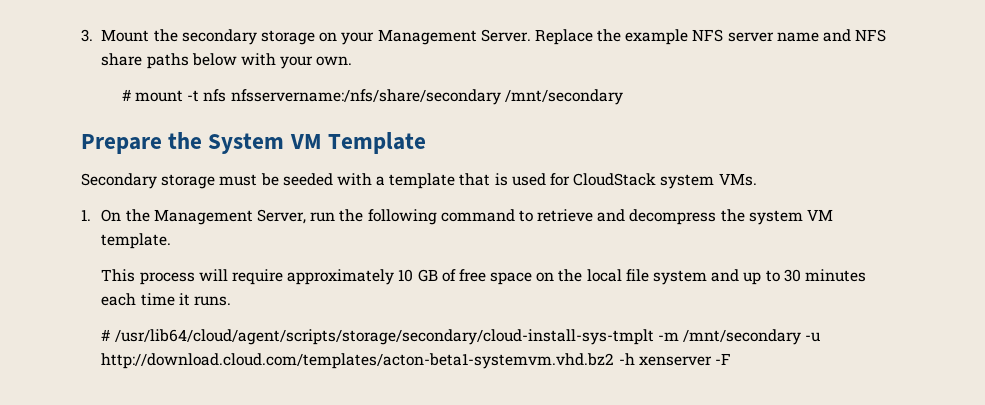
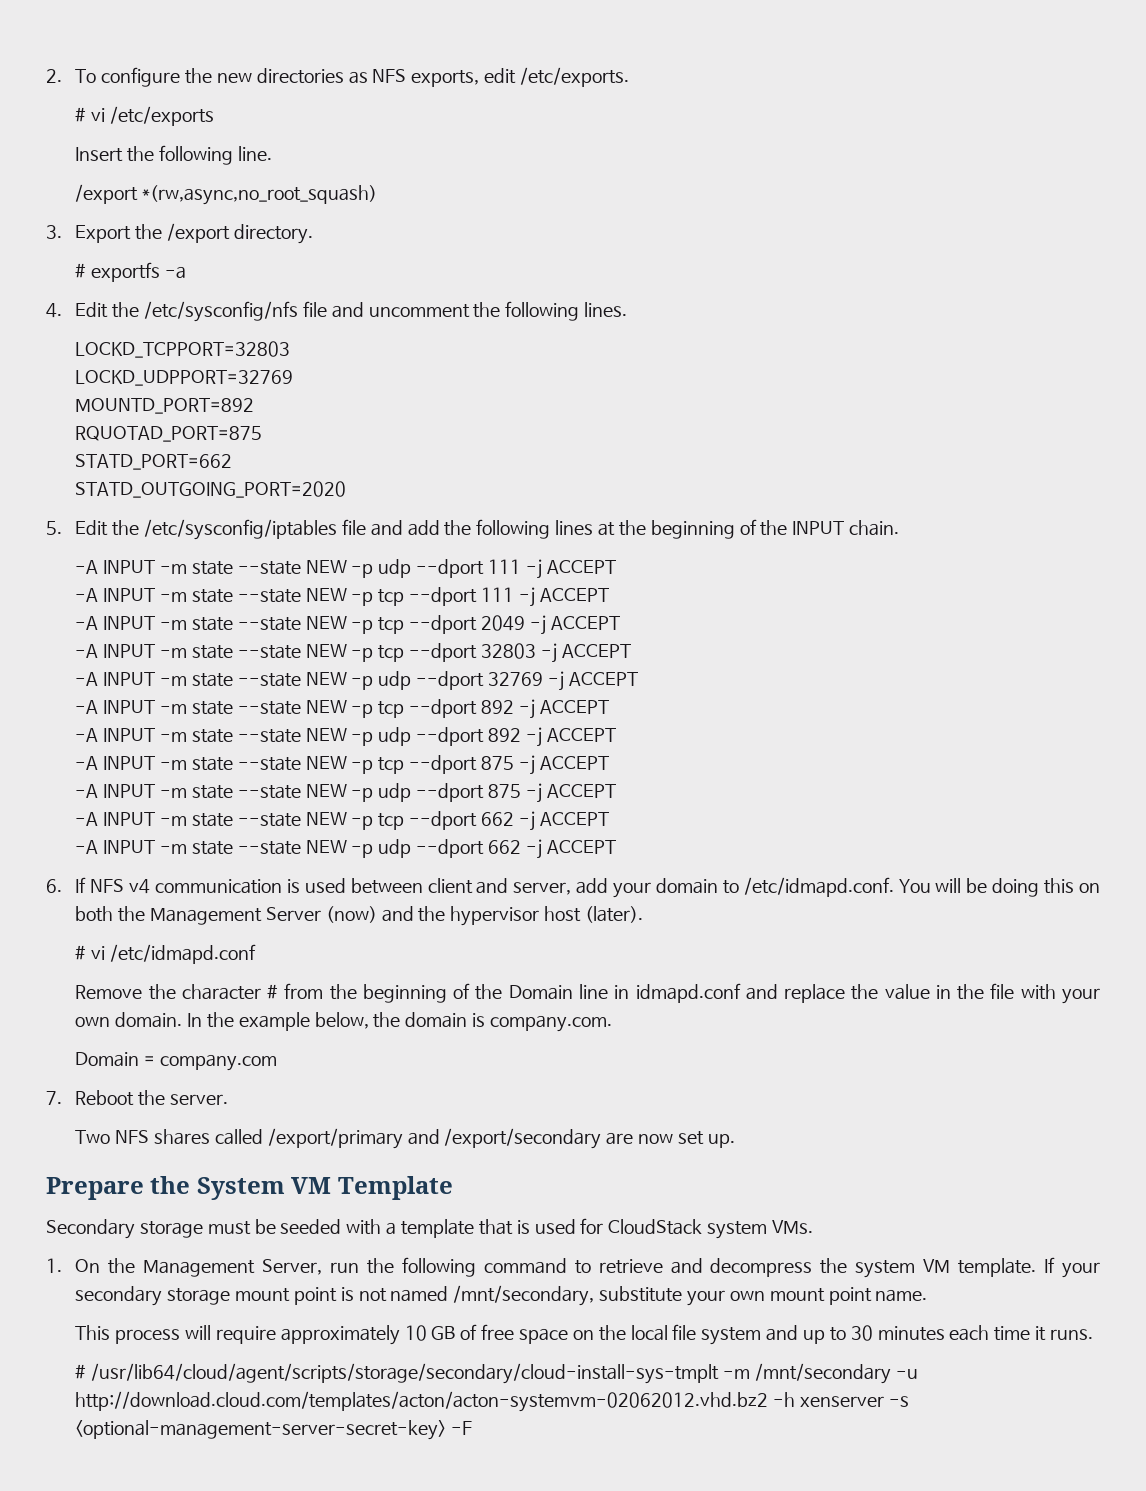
- 3. Mount the secondary storage on your Management Server. Replace the example NFS server name and NFS share paths below with your own.
- # mount -t nfs nfsservername:/nfs/share/secondary /mnt/secondary
+ 2. To configure the new directories as NFS exports, edit /etc/exports.
+ # vi /etc/exports
+ Insert the following line.
+ /export *(rw,async,no_root_squash)
+ 3. Export the /export directory.
+ # exportfs -a
+ 4. Edit the /etc/sysconfig/nfs file and uncomment the following lines.
+ LOCKD_TCPPORT=32803
+ LOCKD_UDPPORT=32769
+ MOUNTD_PORT=892
+ RQUOTAD_PORT=875
+ STATD_PORT=662
+ STATD_OUTGOING_PORT=2020
+ 5. Edit the /etc/sysconfig/iptables file and add the following lines at the beginning of the INPUT chain.
+ -A INPUT -m state --state NEW -p udp --dport 111 -j ACCEPT
+ -A INPUT -m state --state NEW -p tcp --dport 111 -j ACCEPT
+ -A INPUT -m state --state NEW -p tcp --dport 2049 -j ACCEPT
+ -A INPUT -m state --state NEW -p tcp --dport 32803 -j ACCEPT
+ -A INPUT -m state --state NEW -p udp --dport 32769 -j ACCEPT
+ -A INPUT -m state --state NEW -p tcp --dport 892 -j ACCEPT
+ -A INPUT -m state --state NEW -p udp --dport 892 -j ACCEPT
+ -A INPUT -m state --state NEW -p tcp --dport 875 -j ACCEPT
+ -A INPUT -m state --state NEW -p udp --dport 875 -j ACCEPT
+ -A INPUT -m state --state NEW -p tcp --dport 662 -j ACCEPT
+ -A INPUT -m state --state NEW -p udp --dport 662 -j ACCEPT
+ 6. If NFS v4 communication is used between client and server, add your domain to /etc/idmapd.conf. You will be doing this on both the Management Server (now) and the hypervisor host (later).
+ # vi /etc/idmapd.conf
+ Remove the character # from the beginning of the Domain line in idmapd.conf and replace the value in the file with your own domain. In the example below, the domain is company.com.
+ Domain = company.com
+ 7. Reboot the server.
+ Two NFS shares called /export/primary and /export/secondary are now set up.
+ If your secondary storage mount point is not named /mnt/secondary, substitute your own mount point name.
- # /usr/lib64/cloud/agent/scripts/storage/secondary/cloud-install-sys-tmplt -m /mnt/secondary -u http://download.cloud.com/templates/acton-beta1-systemvm.vhd.bz2 -h xenserver -F
+ # /usr/lib64/cloud/agent/scripts/storage/secondary/cloud-install-sys-tmplt -m /mnt/secondary -u http://download.cloud.com/templates/acton/acton-systemvm-02062012.vhd.bz2 -h xenserver -s <optional-management-server-secret-key> -F

